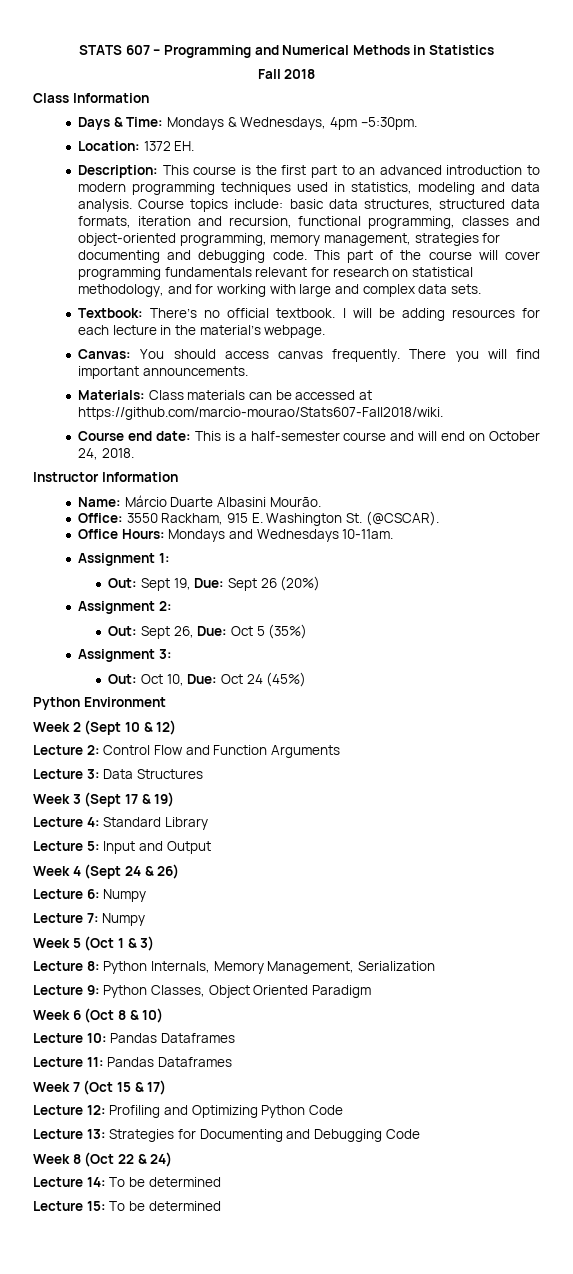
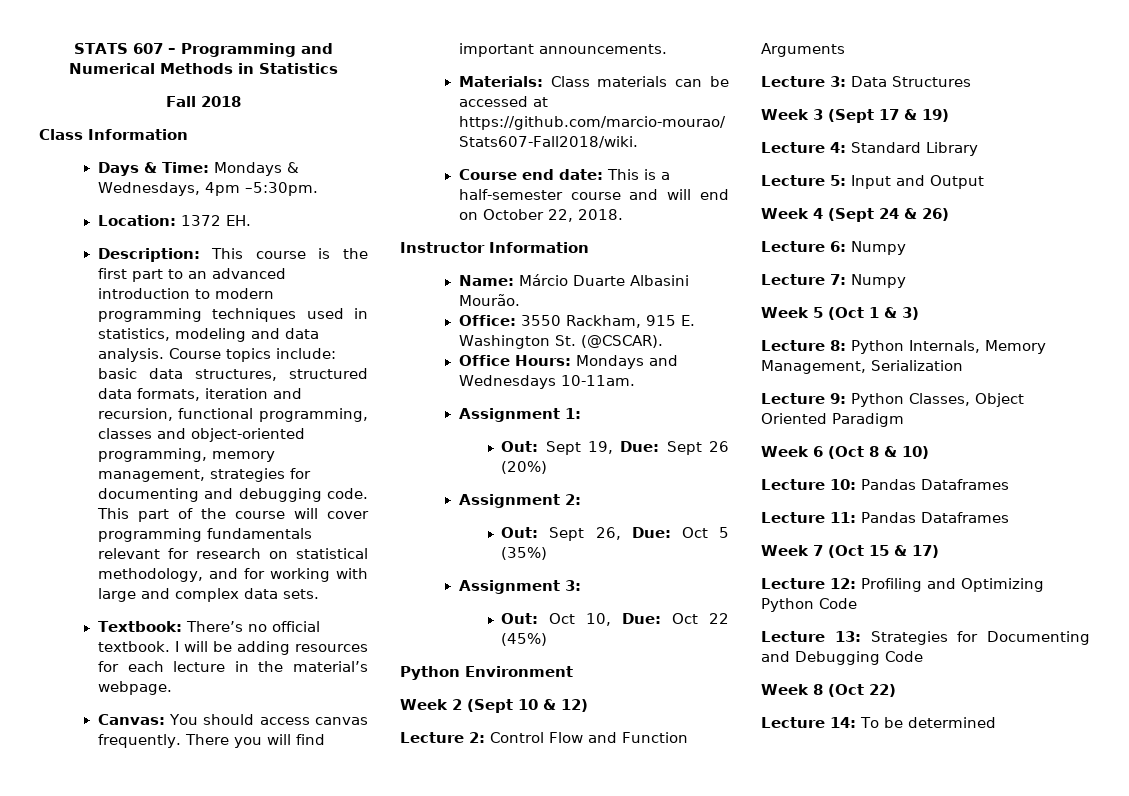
- Course end date: This is a half-semester course and will end on October 24, 2018.
+ Course end date: This is a half-semester course and will end on October 22, 2018.
- Out: Oct 10, Due: Oct 24 (45%)
+ Out: Oct 10, Due: Oct 22 (45%)
- Week 8 (Oct 22 & 24)
+ Week 8 (Oct 22)
- Lecture 15: To be determined

